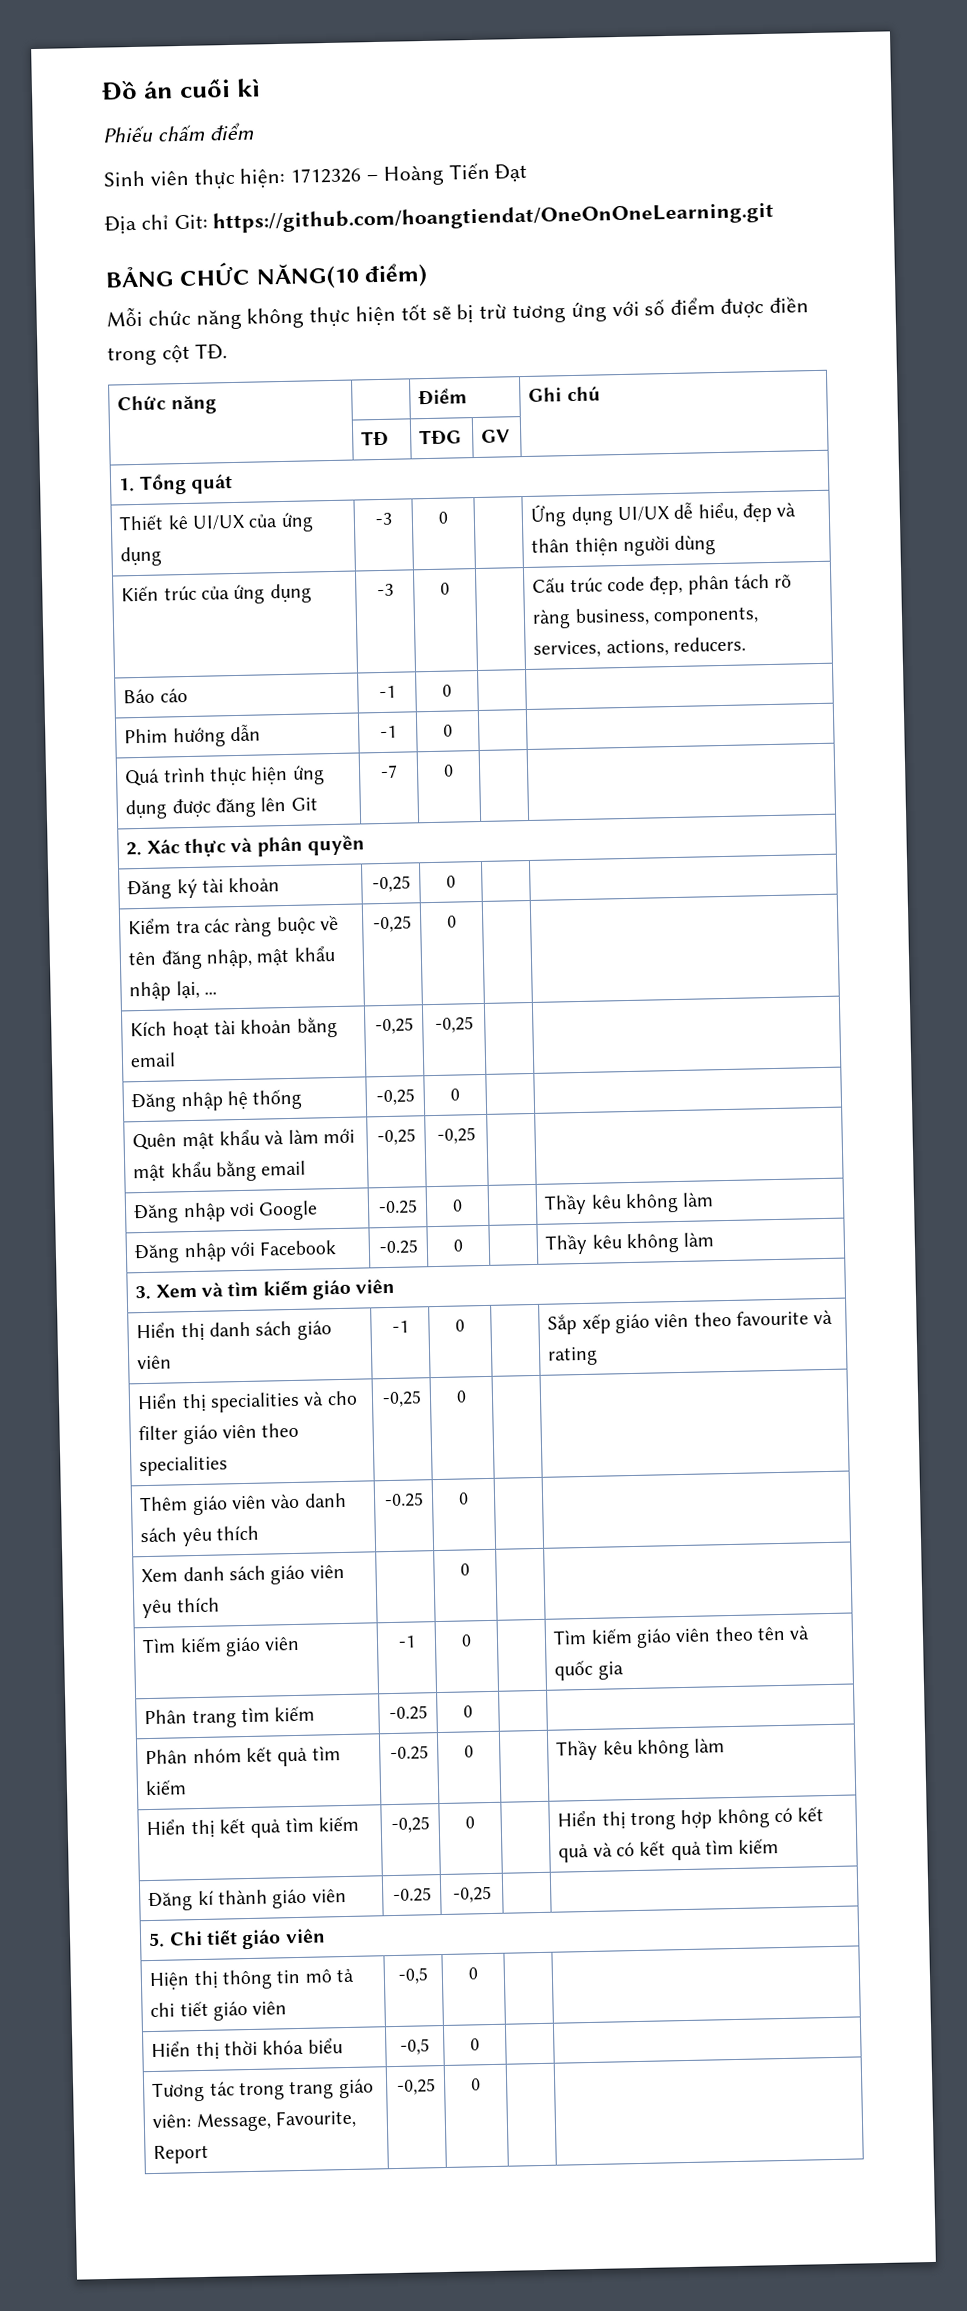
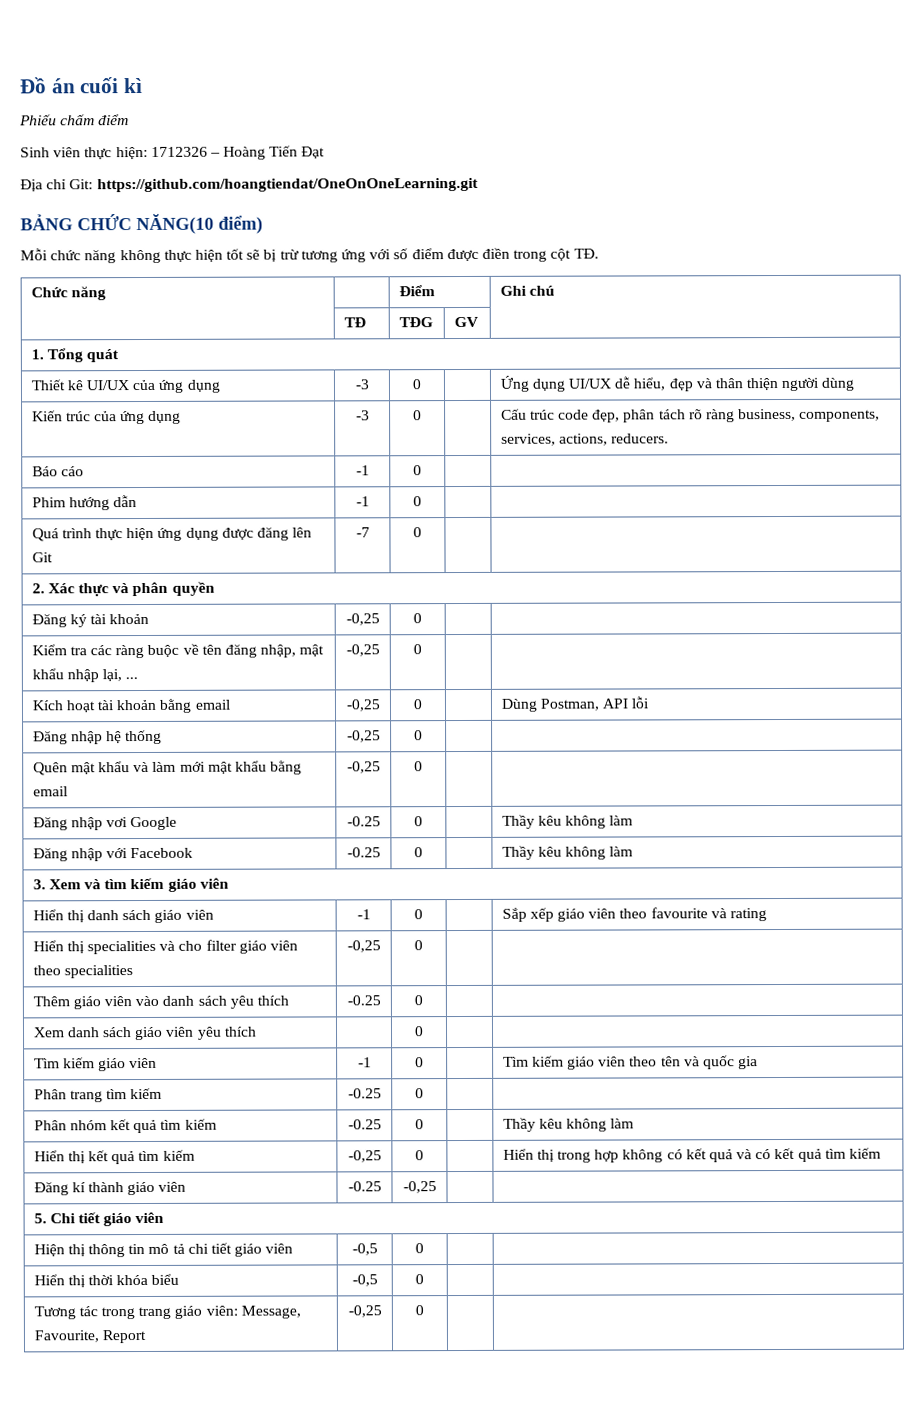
- Kích hoạt tài khoản bằng email | -0,25 | -0,25 | |
+ Kích hoạt tài khoản bằng email | -0,25 | 0 | | Dùng Postman, API lỗi
- Quên mật khẩu và làm mới mật khẩu bằng email | -0,25 | -0,25 | |
+ Quên mật khẩu và làm mới mật khẩu bằng email | -0,25 | 0 | |

